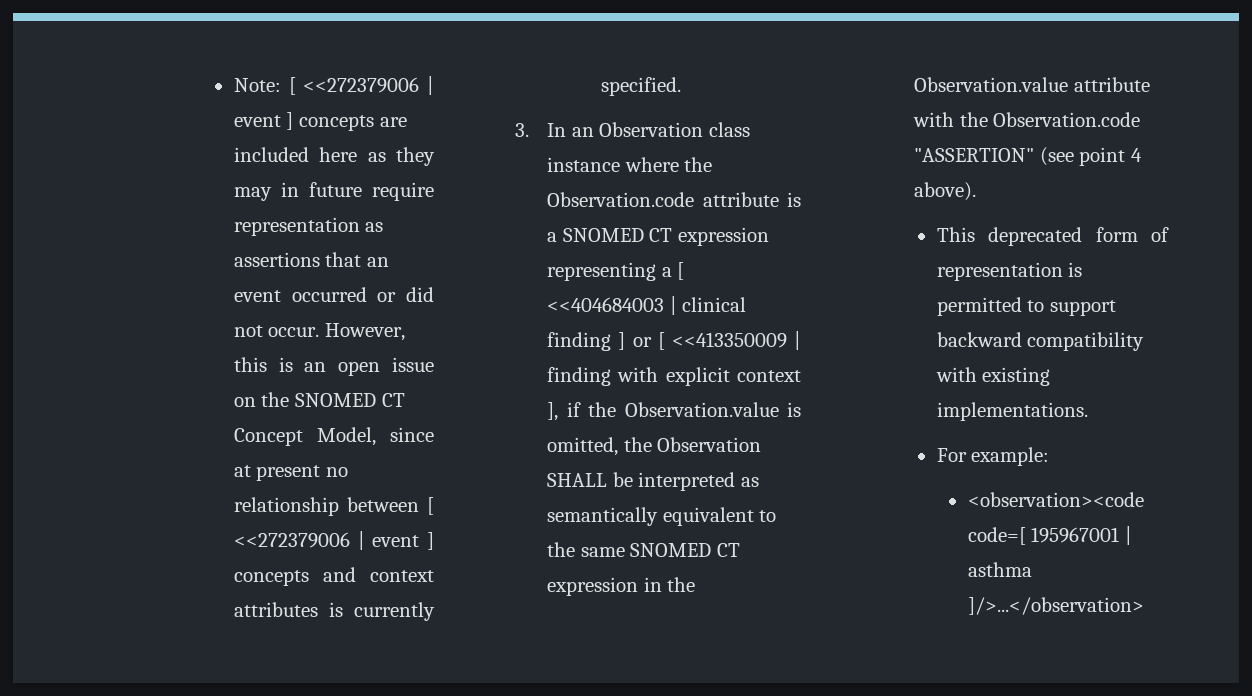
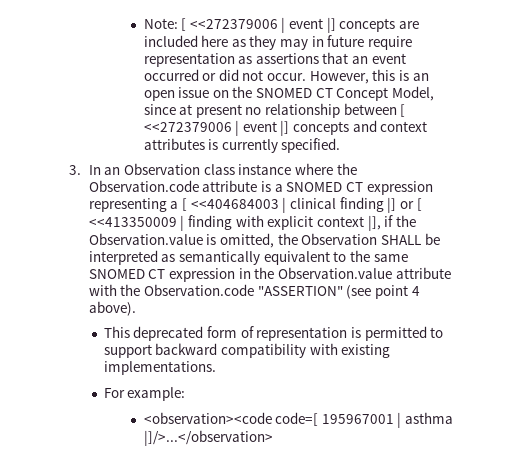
- Note: [ <<272379006 | event ] concepts are included here as they may in future require representation as assertions that an event occurred or did not occur.
+ Note: [ <<272379006 | event |] concepts are included here as they may in future require representation as assertions that an event occurred or did not occur.
- However, this is an open issue on the SNOMED CT Concept Model, since at present no relationship between [ <<272379006 | event ] concepts and context attributes is currently specified.
+ However, this is an open issue on the SNOMED CT Concept Model, since at present no relationship between [ <<272379006 | event |] concepts and context attributes is currently specified.
- 3. In an Observation class instance where the Observation.code attribute is a SNOMED CT expression representing a [ <<404684003 | clinical finding ] or [ <<413350009 | finding with explicit context ], if the Observation.value is omitted, the Observation SHALL be interpreted as semantically equivalent to the same SNOMED CT expression in the Observation.value attribute with the Observation.code "ASSERTION" (see point 4 above).
+ 3. In an Observation class instance where the Observation.code attribute is a SNOMED CT expression representing a [ <<404684003 | clinical finding |] or [ <<413350009 | finding with explicit context |], if the Observation.value is omitted, the Observation SHALL be interpreted as semantically equivalent to the same SNOMED CT expression in the Observation.value attribute with the Observation.code "ASSERTION" (see point 4 above).
- <observation><code code=[ 195967001 | asthma ]/>...</observation>
+ <observation><code code=[ 195967001 | asthma |]/>...</observation>

